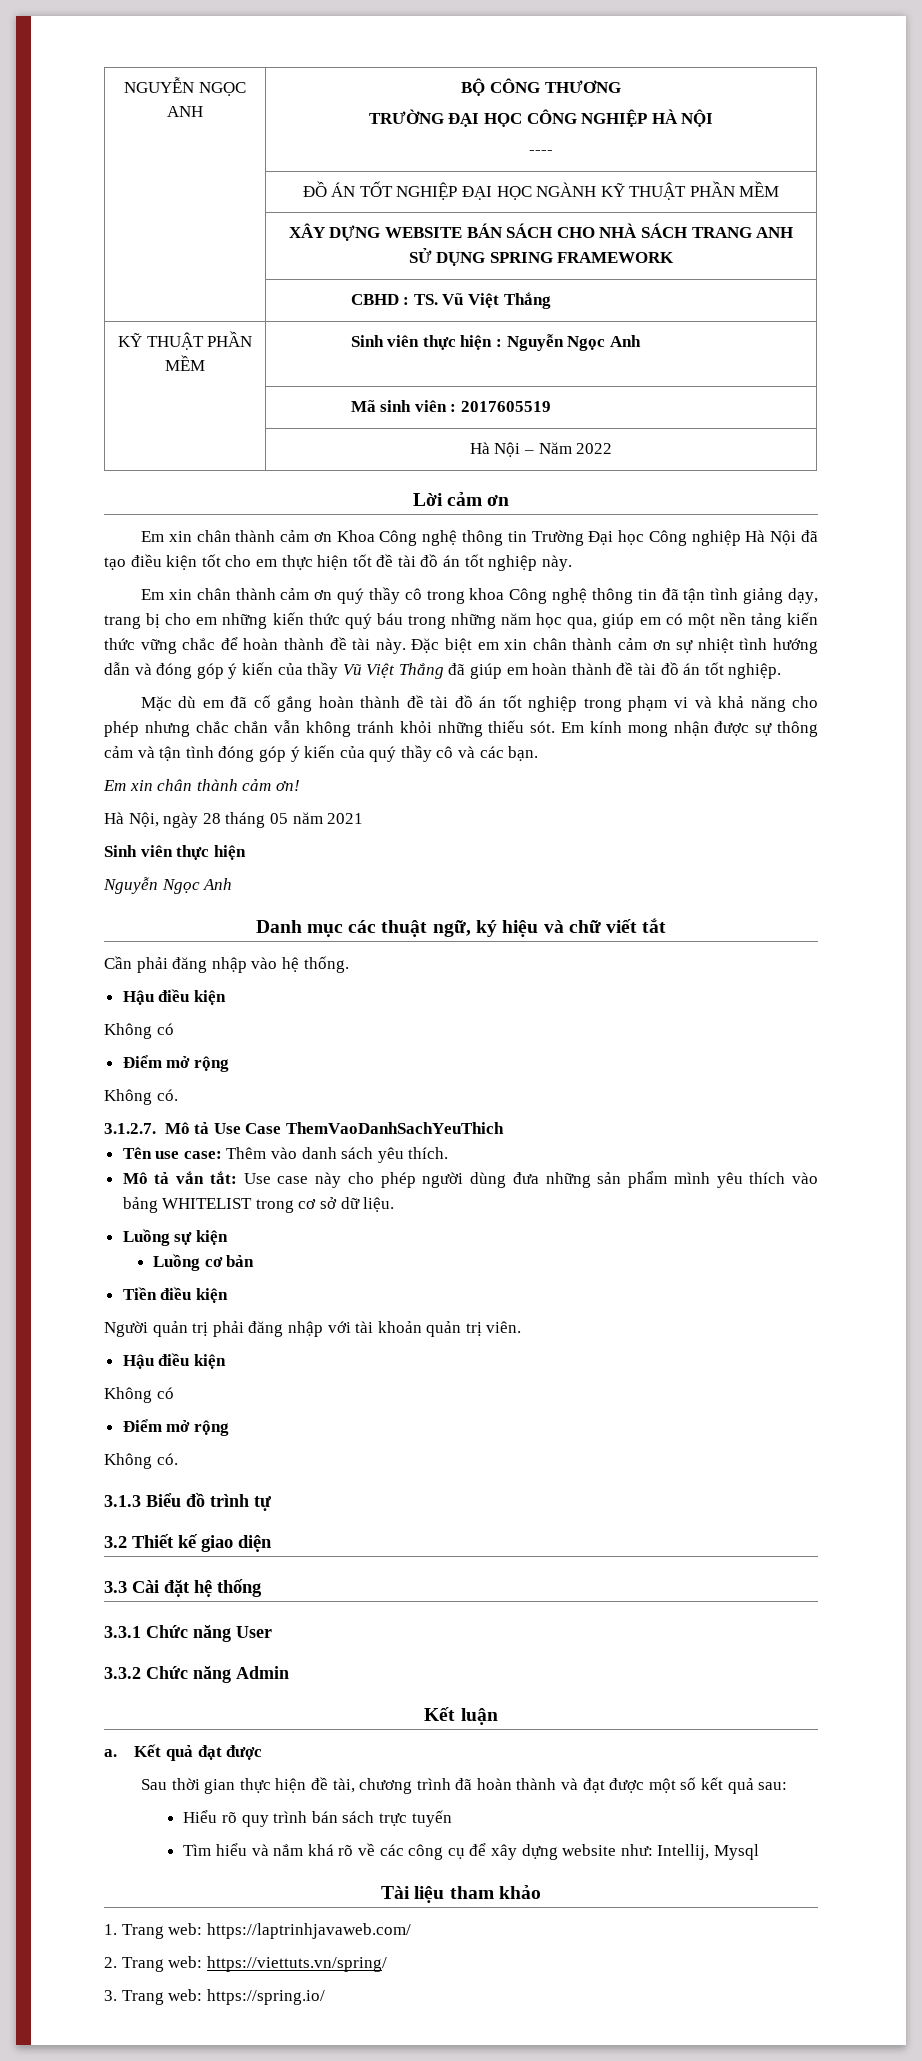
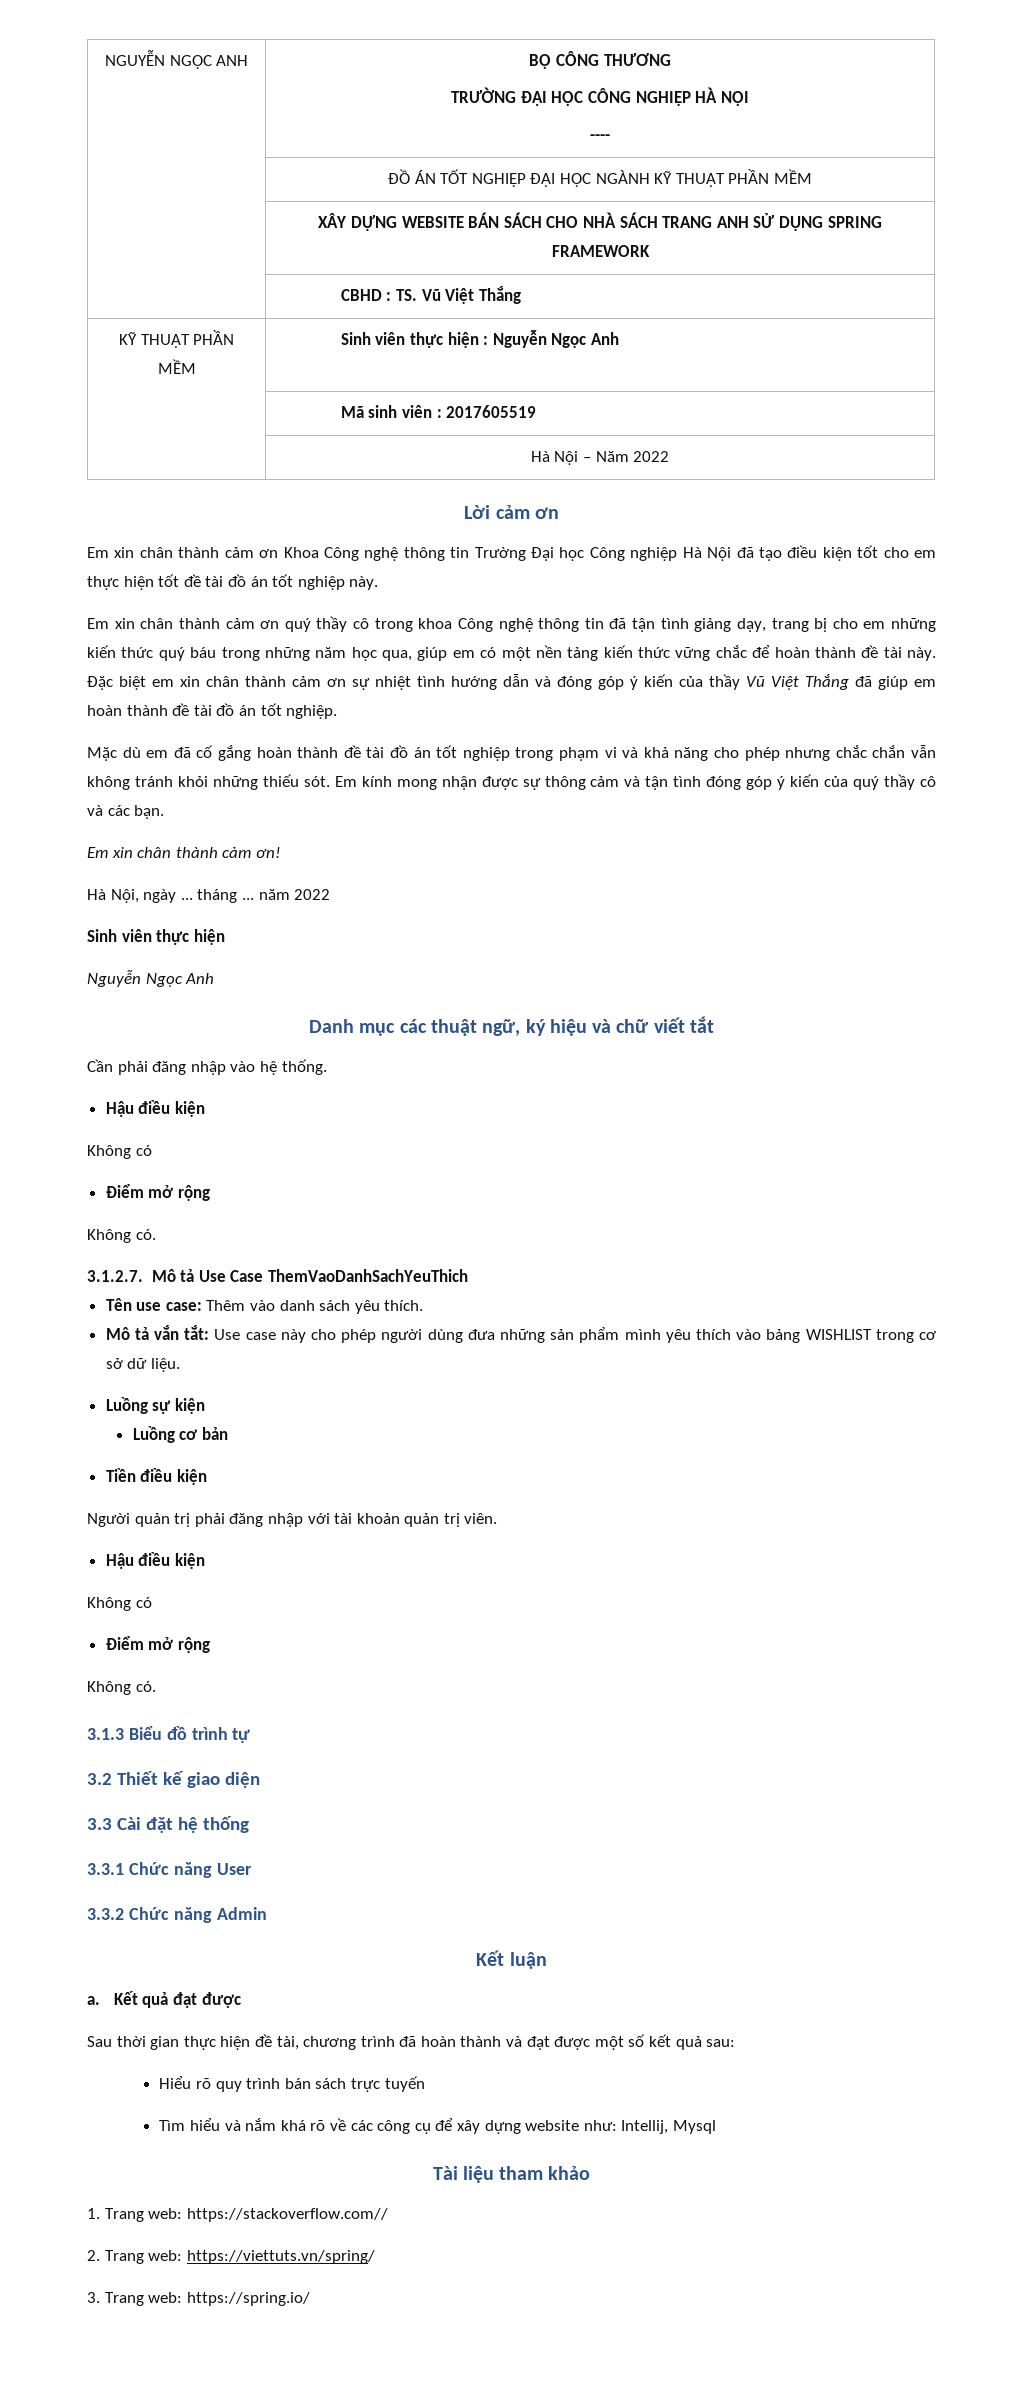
- Hà Nội, ngày 28 tháng 05 năm 2021
+ Hà Nội, ngày ... tháng ... năm 2022
- Mô tả vắn tắt: Use case này cho phép người dùng đưa những sản phẩm mình yêu thích vào bảng WHITELIST trong cơ sở dữ liệu.
+ Mô tả vắn tắt: Use case này cho phép người dùng đưa những sản phẩm mình yêu thích vào bảng WISHLIST trong cơ sở dữ liệu.
- 1. Trang web: https://laptrinhjavaweb.com/
+ 1. Trang web: https://stackoverflow.com//

